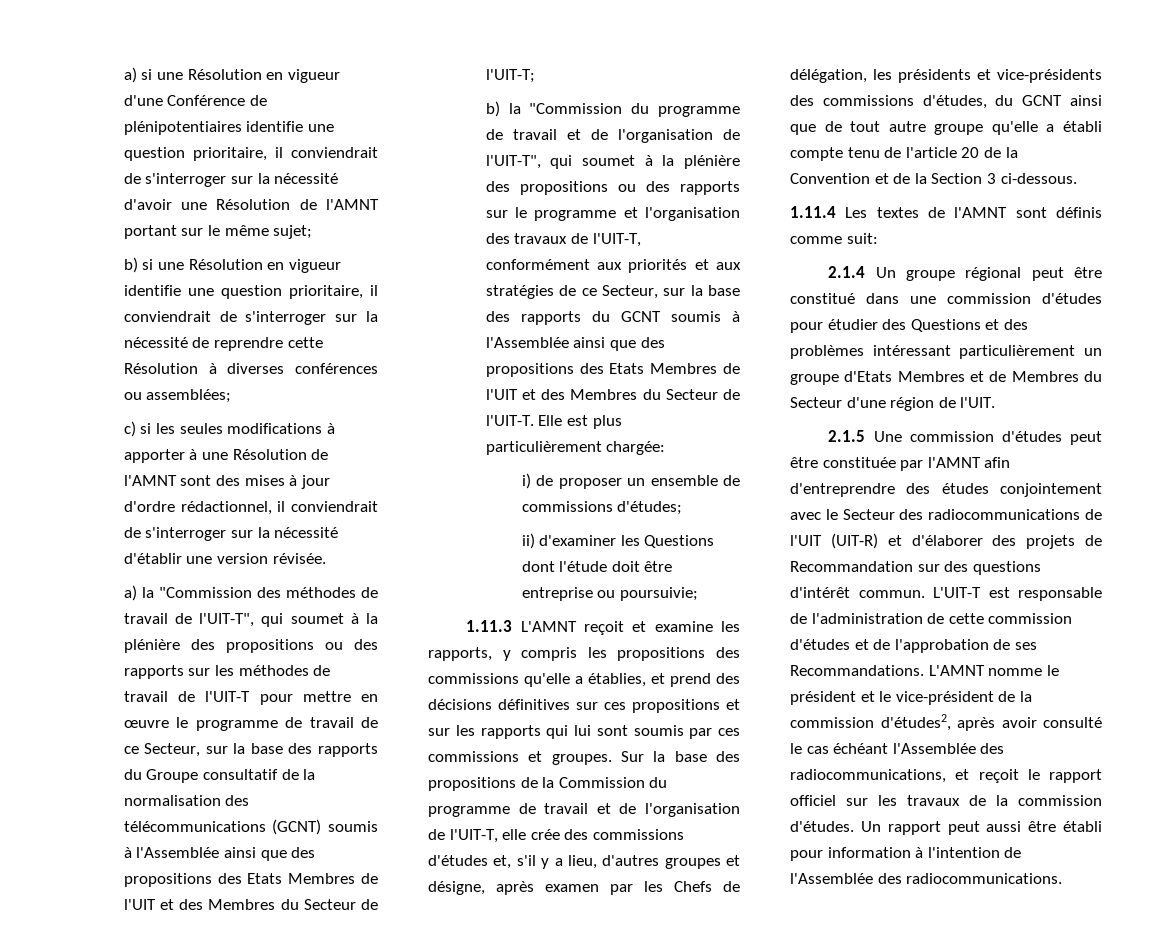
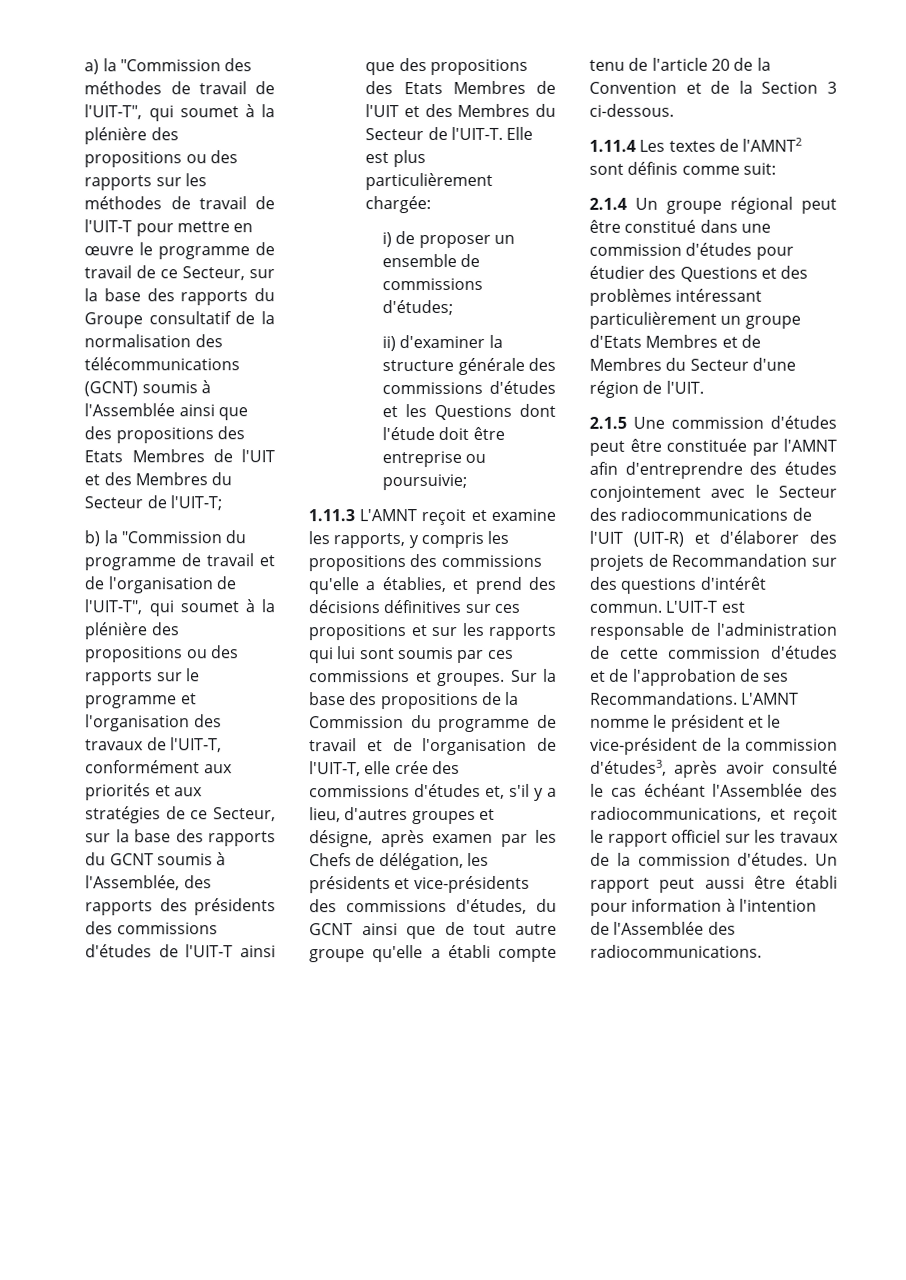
- a) si une Résolution en vigueur d'une Conférence de plénipotentiaires identifie une question prioritaire, il conviendrait de s'interroger sur la nécessité d'avoir une Résolution de l'AMNT portant sur le même sujet;
- b) si une Résolution en vigueur identifie une question prioritaire, il conviendrait de s'interroger sur la nécessité de reprendre cette Résolution à diverses conférences ou assemblées;
- c) si les seules modifications à apporter à une Résolution de l'AMNT sont des mises à jour d'ordre rédactionnel, il conviendrait de s'interroger sur la nécessité d'établir une version révisée.
- b) la "Commission du programme de travail et de l'organisation de l'UIT-T", qui soumet à la plénière des propositions ou des rapports sur le programme et l'organisation des travaux de l'UIT-T, conformément aux priorités et aux stratégies de ce Secteur, sur la base des rapports du GCNT soumis à l'Assemblée ainsi que des propositions des Etats Membres de l'UIT et des Membres du Secteur de l'UIT-T.
+ b) la "Commission du programme de travail et de l'organisation de l'UIT-T", qui soumet à la plénière des propositions ou des rapports sur le programme et l'organisation des travaux de l'UIT-T, conformément aux priorités et aux stratégies de ce Secteur, sur la base des rapports du GCNT soumis à l'Assemblée, des rapports des présidents des commissions d'études de l'UIT-T ainsi que des propositions des Etats Membres de l'UIT et des Membres du Secteur de l'UIT-T.
- ii) d'examiner les Questions dont l'étude doit être entreprise ou poursuivie;
+ ii) d'examiner la structure générale des commissions d'études et les Questions dont l'étude doit être entreprise ou poursuivie;
- 1.11.4 Les textes de l'AMNT sont définis comme suit:
+ 1.11.4 Les textes de l'AMNT2 sont définis comme suit:
- L'AMNT nomme le président et le vice-président de la commission d'études2, après avoir consulté le cas échéant l'Assemblée des radiocommunications, et reçoit le rapport officiel sur les travaux de la commission d'études.
+ L'AMNT nomme le président et le vice-président de la commission d'études3, après avoir consulté le cas échéant l'Assemblée des radiocommunications, et reçoit le rapport officiel sur les travaux de la commission d'études.

